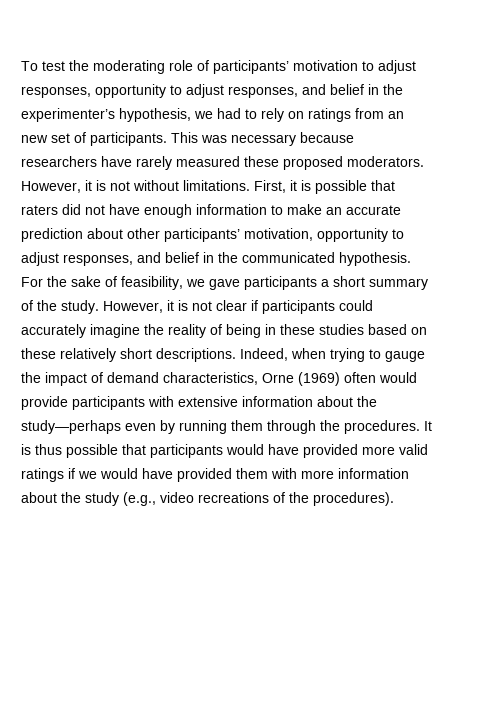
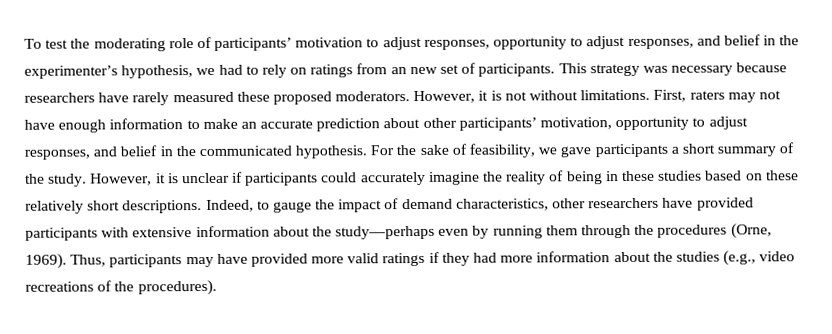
- This was necessary because researchers have rarely measured these proposed moderators.
+ This strategy was necessary because researchers have rarely measured these proposed moderators.
- First, it is possible that raters did not have enough information to make an accurate prediction about other participants’ motivation, opportunity to adjust responses, and belief in the communicated hypothesis.
+ First, raters may not have enough information to make an accurate prediction about other participants’ motivation, opportunity to adjust responses, and belief in the communicated hypothesis.
- However, it is not clear if participants could accurately imagine the reality of being in these studies based on these relatively short descriptions.
+ However, it is unclear if participants could accurately imagine the reality of being in these studies based on these relatively short descriptions.
- Indeed, when trying to gauge the impact of demand characteristics, Orne (1969) often would provide participants with extensive information about the study—perhaps even by running them through the procedures. It is thus possible that participants would have provided more valid ratings if we would have provided them with more information about the study (e.g., video recreations of the procedures).
+ Indeed, to gauge the impact of demand characteristics, other researchers have provided participants with extensive information about the study—perhaps even by running them through the procedures (Orne, 1969). Thus, participants may have provided more valid ratings if they had more information about the studies (e.g., video recreations of the procedures).

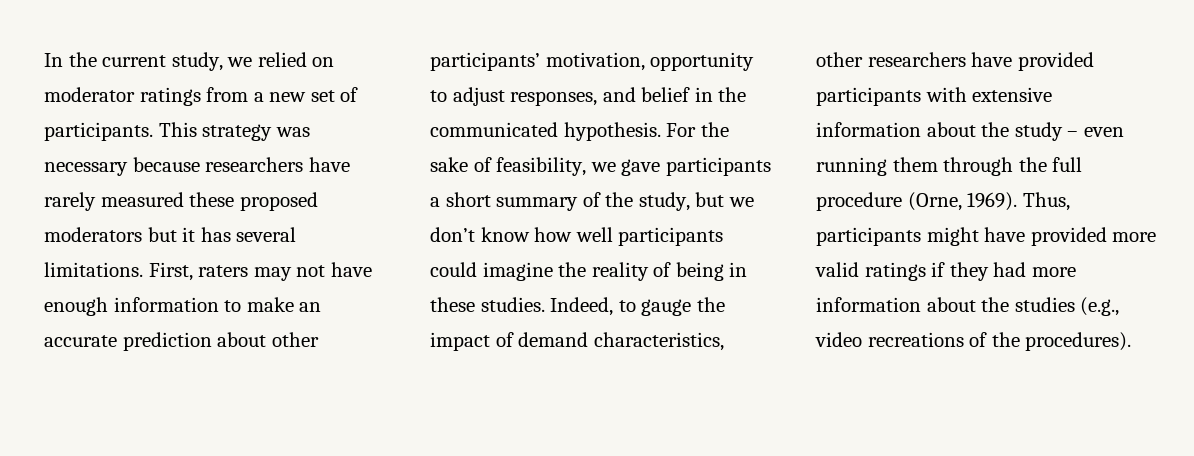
- To test the moderating role of participants’ motivation to adjust responses, opportunity to adjust responses, and belief in the experimenter’s hypothesis, we had to rely on ratings from an new set of participants.
+ In the current study, we relied on moderator ratings from a new set of participants.
- This strategy was necessary because researchers have rarely measured these proposed moderators. However, it is not without limitations.
+ This strategy was necessary because researchers have rarely measured these proposed moderators but it has several limitations.
- For the sake of feasibility, we gave participants a short summary of the study. However, it is unclear if participants could accurately imagine the reality of being in these studies based on these relatively short descriptions.
+ For the sake of feasibility, we gave participants a short summary of the study, but we don’t know how well participants could imagine the reality of being in these studies.
- Indeed, to gauge the impact of demand characteristics, other researchers have provided participants with extensive information about the study—perhaps even by running them through the procedures (Orne, 1969).
+ Indeed, to gauge the impact of demand characteristics, other researchers have provided participants with extensive information about the study – even running them through the full procedure (Orne, 1969).
- Thus, participants may have provided more valid ratings if they had more information about the studies (e.g., video recreations of the procedures).
+ Thus, participants might have provided more valid ratings if they had more information about the studies (e.g., video recreations of the procedures).

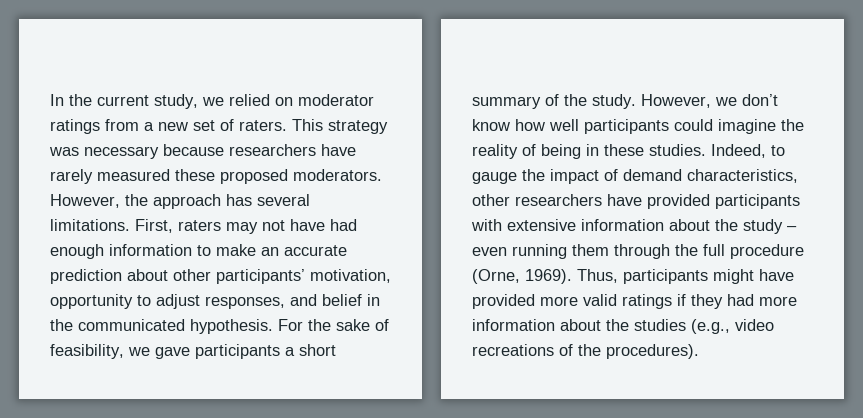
- In the current study, we relied on moderator ratings from a new set of participants.
+ In the current study, we relied on moderator ratings from a new set of raters.
- This strategy was necessary because researchers have rarely measured these proposed moderators but it has several limitations.
+ This strategy was necessary because researchers have rarely measured these proposed moderators. However, the approach has several limitations.
- First, raters may not have enough information to make an accurate prediction about other participants’ motivation, opportunity to adjust responses, and belief in the communicated hypothesis.
+ First, raters may not have had enough information to make an accurate prediction about other participants’ motivation, opportunity to adjust responses, and belief in the communicated hypothesis.
- For the sake of feasibility, we gave participants a short summary of the study, but we don’t know how well participants could imagine the reality of being in these studies.
+ For the sake of feasibility, we gave participants a short summary of the study. However, we don’t know how well participants could imagine the reality of being in these studies.

